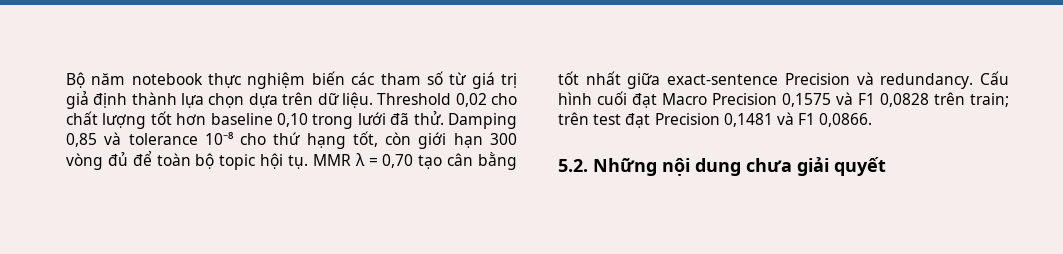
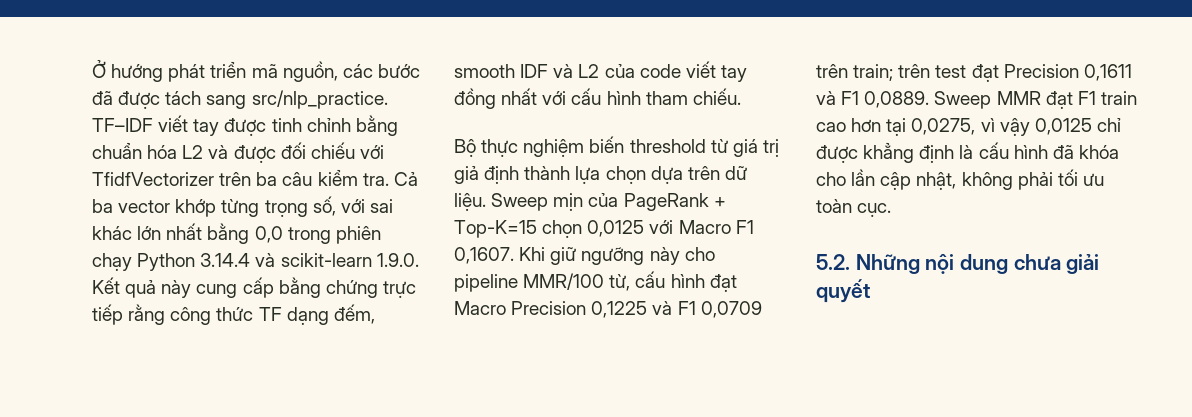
- Bộ năm notebook thực nghiệm biến các tham số từ giá trị giả định thành lựa chọn dựa trên dữ liệu.
+ Ở hướng phát triển mã nguồn, các bước đã được tách sang src/nlp_practice. TF–IDF viết tay được tinh chỉnh bằng chuẩn hóa L2 và được đối chiếu với TfidfVectorizer trên ba câu kiểm tra. Cả ba vector khớp từng trọng số, với sai khác lớn nhất bằng 0,0 trong phiên chạy Python 3.14.4 và scikit-learn 1.9.0. Kết quả này cung cấp bằng chứng trực tiếp rằng công thức TF dạng đếm, smooth IDF và L2 của code viết tay đồng nhất với cấu hình tham chiếu.
+ Bộ thực nghiệm biến threshold từ giá trị giả định thành lựa chọn dựa trên dữ liệu.
- Threshold 0,02 cho chất lượng tốt hơn baseline 0,10 trong lưới đã thử. Damping 0,85 và tolerance 10⁻⁸ cho thứ hạng tốt, còn giới hạn 300 vòng đủ để toàn bộ topic hội tụ. MMR λ = 0,70 tạo cân bằng tốt nhất giữa exact-sentence Precision và redundancy. Cấu hình cuối đạt Macro Precision 0,1575 và F1 0,0828 trên train; trên test đạt Precision 0,1481 và F1 0,0866.
+ Sweep mịn của PageRank + Top-K=15 chọn 0,0125 với Macro F1 0,1607. Khi giữ ngưỡng này cho pipeline MMR/100 từ, cấu hình đạt Macro Precision 0,1225 và F1 0,0709 trên train; trên test đạt Precision 0,1611 và F1 0,0889. Sweep MMR đạt F1 train cao hơn tại 0,0275, vì vậy 0,0125 chỉ được khẳng định là cấu hình đã khóa cho lần cập nhật, không phải tối ưu toàn cục.

